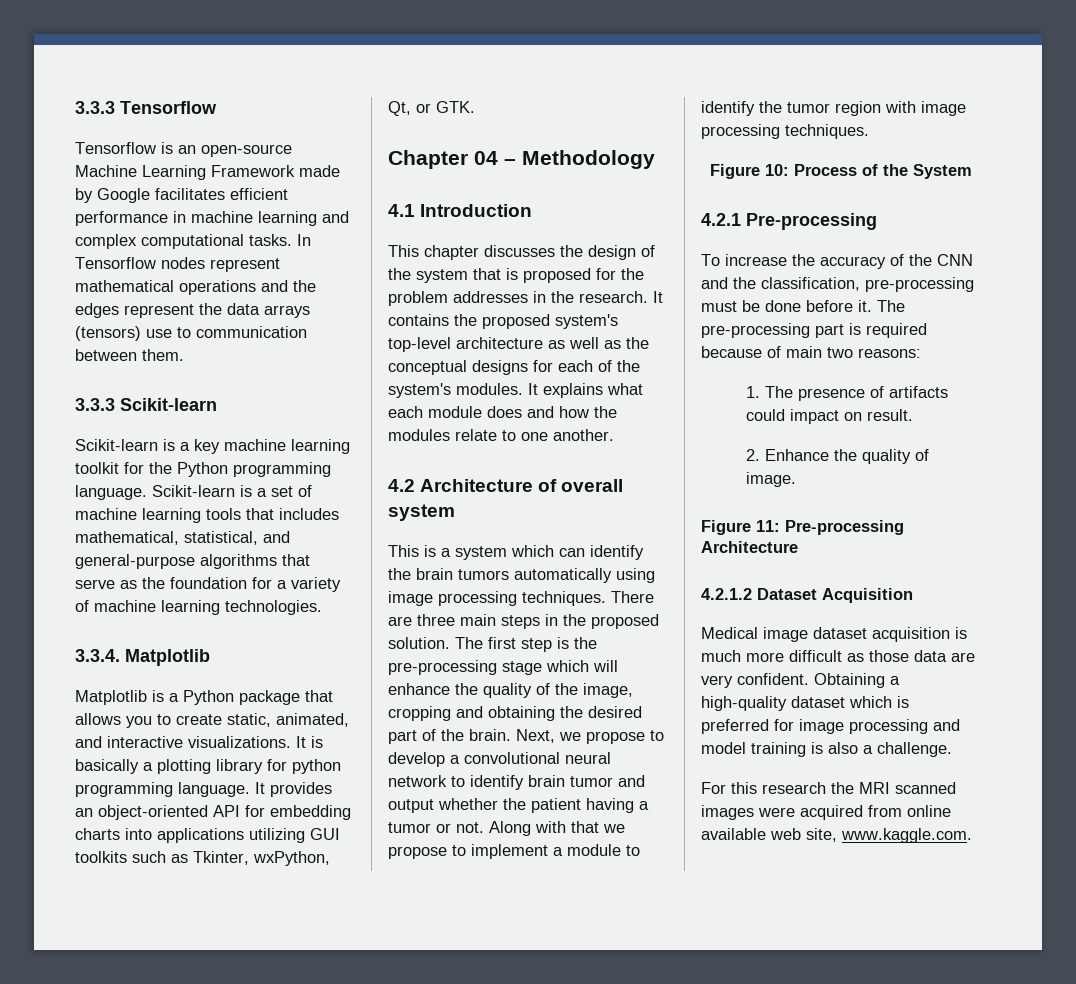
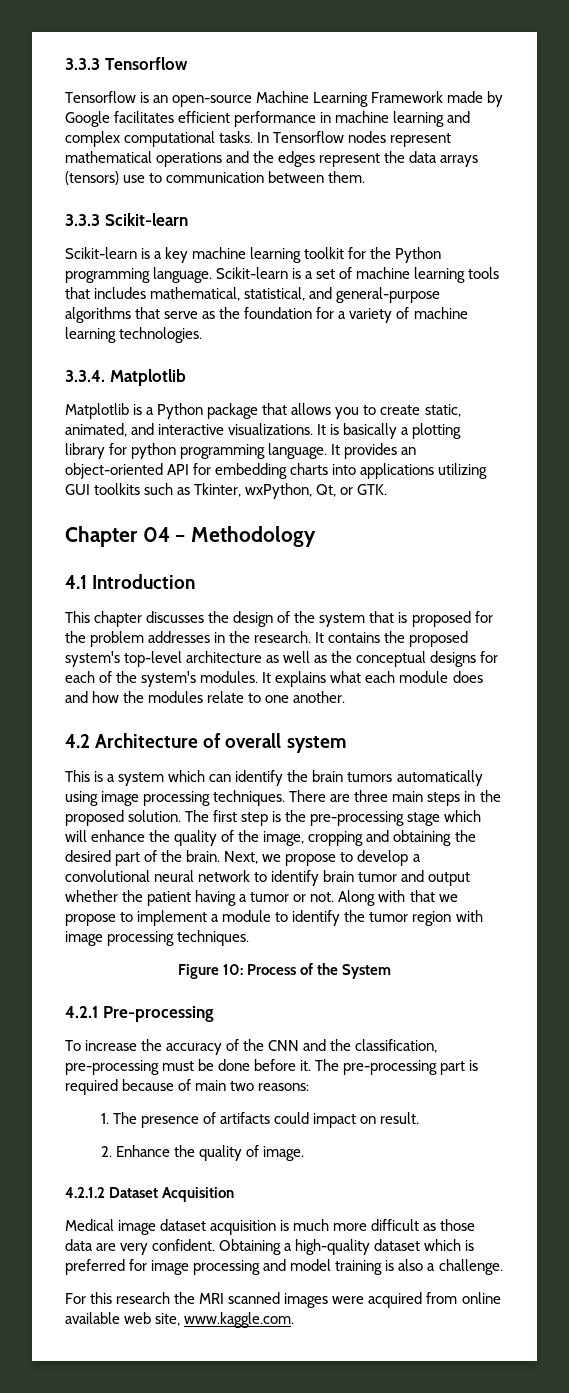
- Figure 11: Pre-processing Architecture

